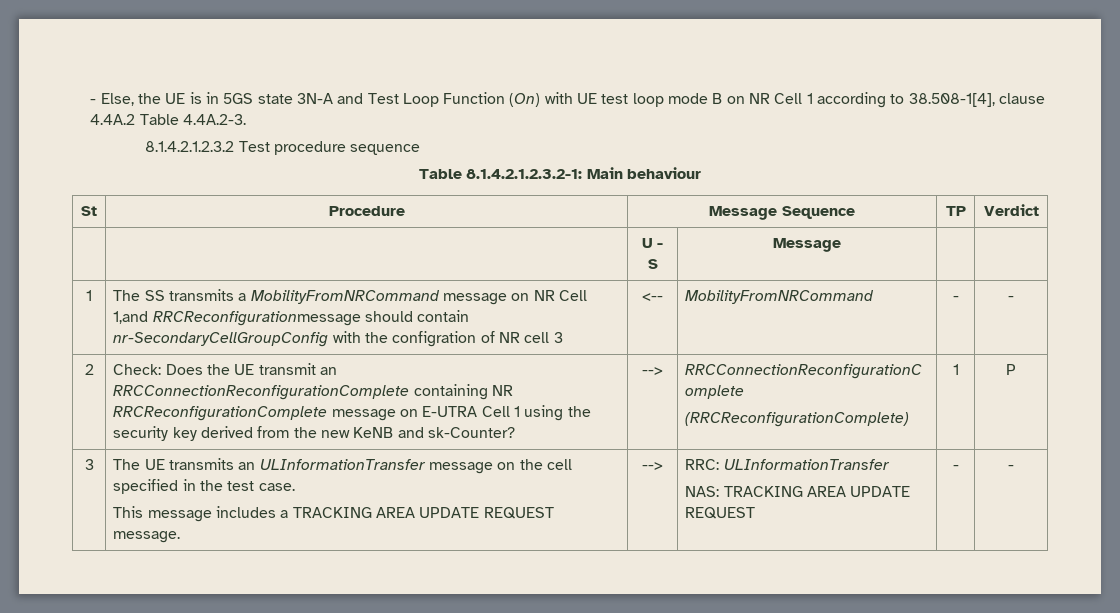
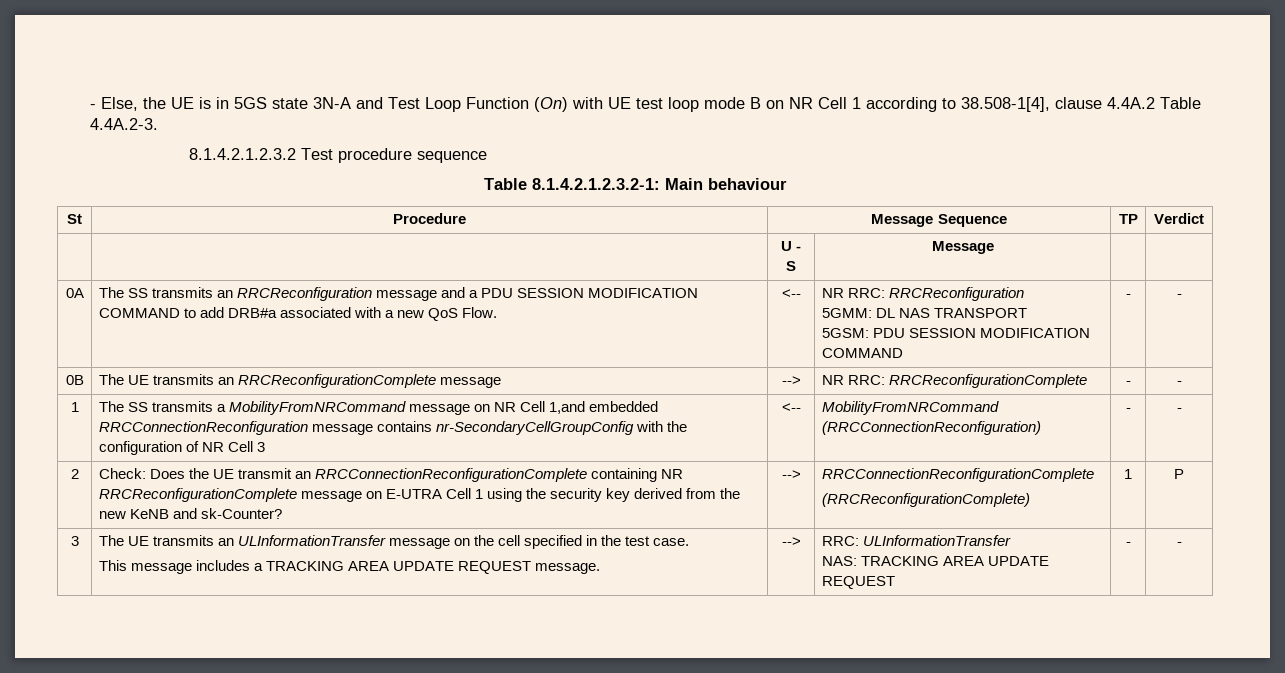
+ 0A | The SS transmits an RRCReconfiguration message and a PDU SESSION MODIFICATION COMMAND to add DRB#a associated with a new QoS Flow. | <-- | NR RRC: RRCReconfiguration
+ 5GMM: DL NAS TRANSPORT
+ 5GSM: PDU SESSION MODIFICATION COMMAND | - | -
+ 0B | The UE transmits an RRCReconfigurationComplete message | --> | NR RRC: RRCReconfigurationComplete | - | -
- 1 | The SS transmits a MobilityFromNRCommand message on NR Cell 1,and RRCReconfigurationmessage should contain nr-SecondaryCellGroupConfig with the configration of NR cell 3 | <-- | MobilityFromNRCommand | - | -
+ 1 | The SS transmits a MobilityFromNRCommand message on NR Cell 1,and embedded RRCConnectionReconfiguration message contains nr-SecondaryCellGroupConfig with the configuration of NR Cell 3 | <-- | MobilityFromNRCommand (RRCConnectionReconfiguration) | - | -

